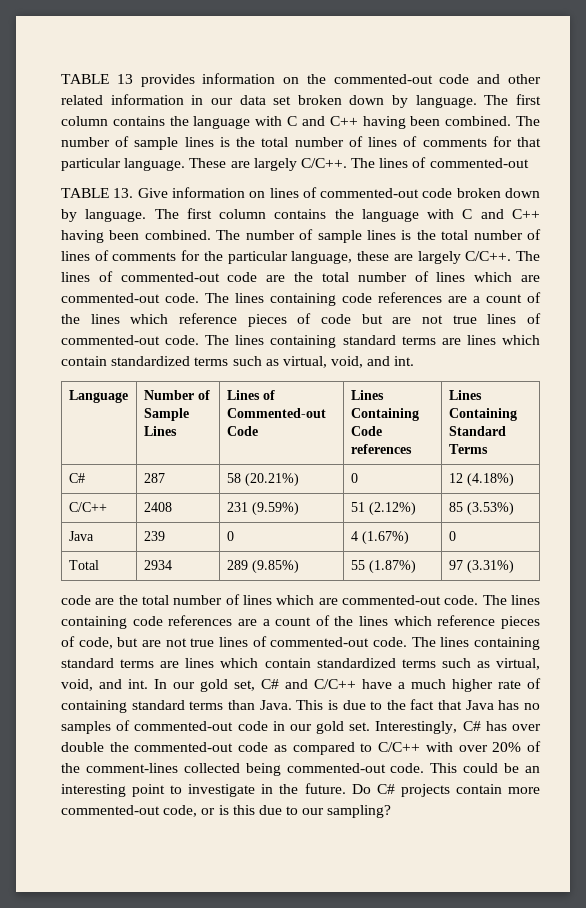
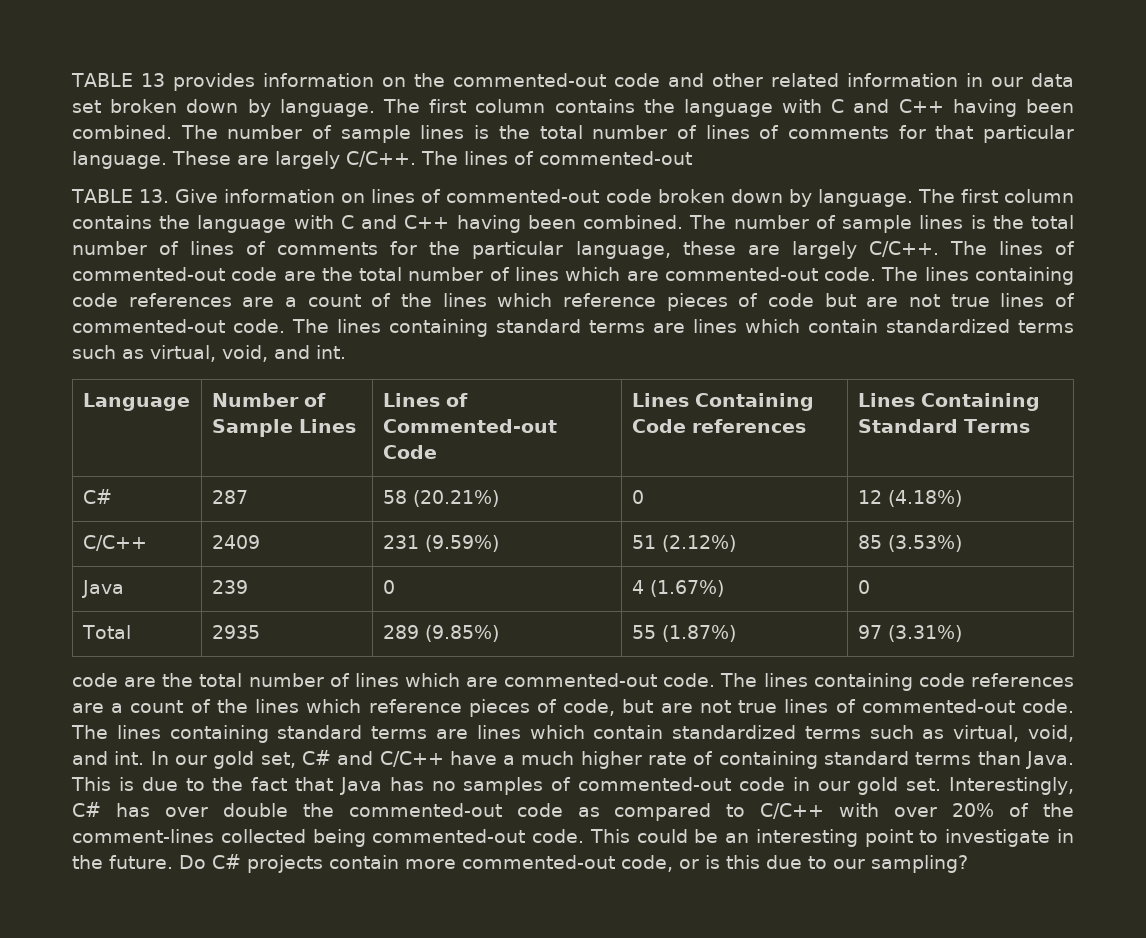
- C/C++ | 2408 | 231 (9.59%) | 51 (2.12%) | 85 (3.53%)
+ C/C++ | 2409 | 231 (9.59%) | 51 (2.12%) | 85 (3.53%)
- Total | 2934 | 289 (9.85%) | 55 (1.87%) | 97 (3.31%)
+ Total | 2935 | 289 (9.85%) | 55 (1.87%) | 97 (3.31%)

